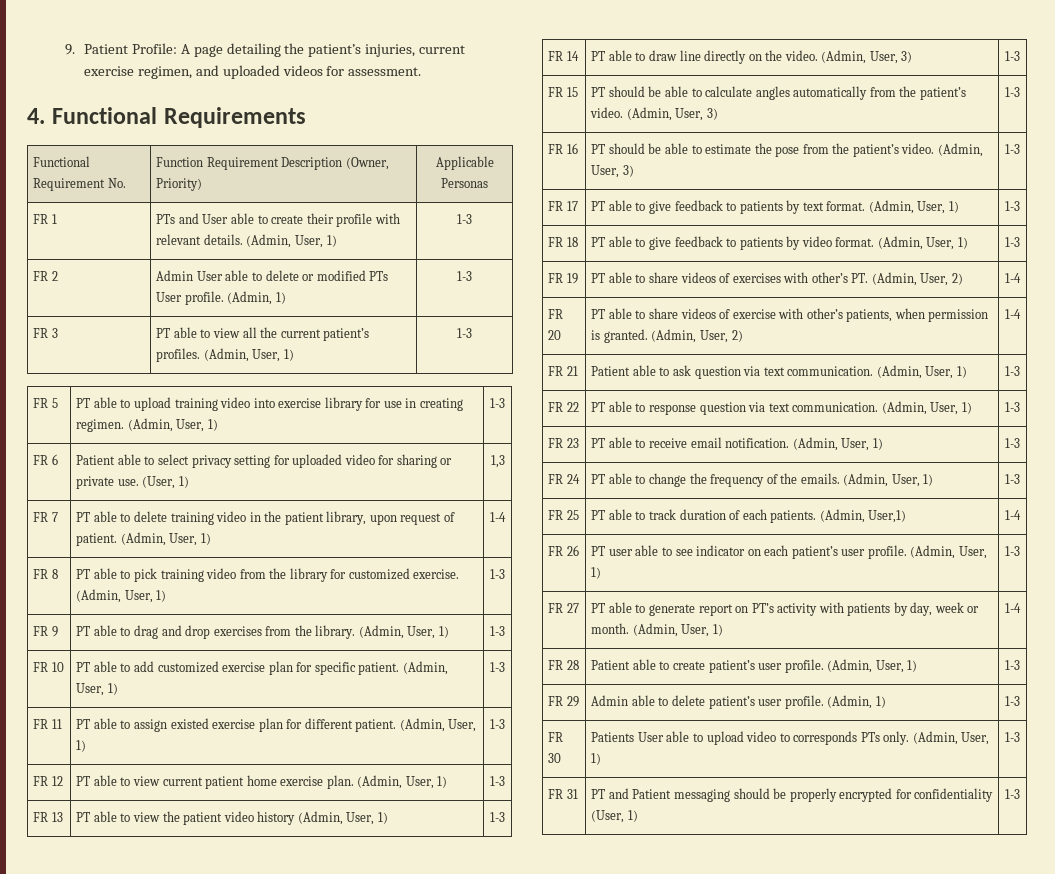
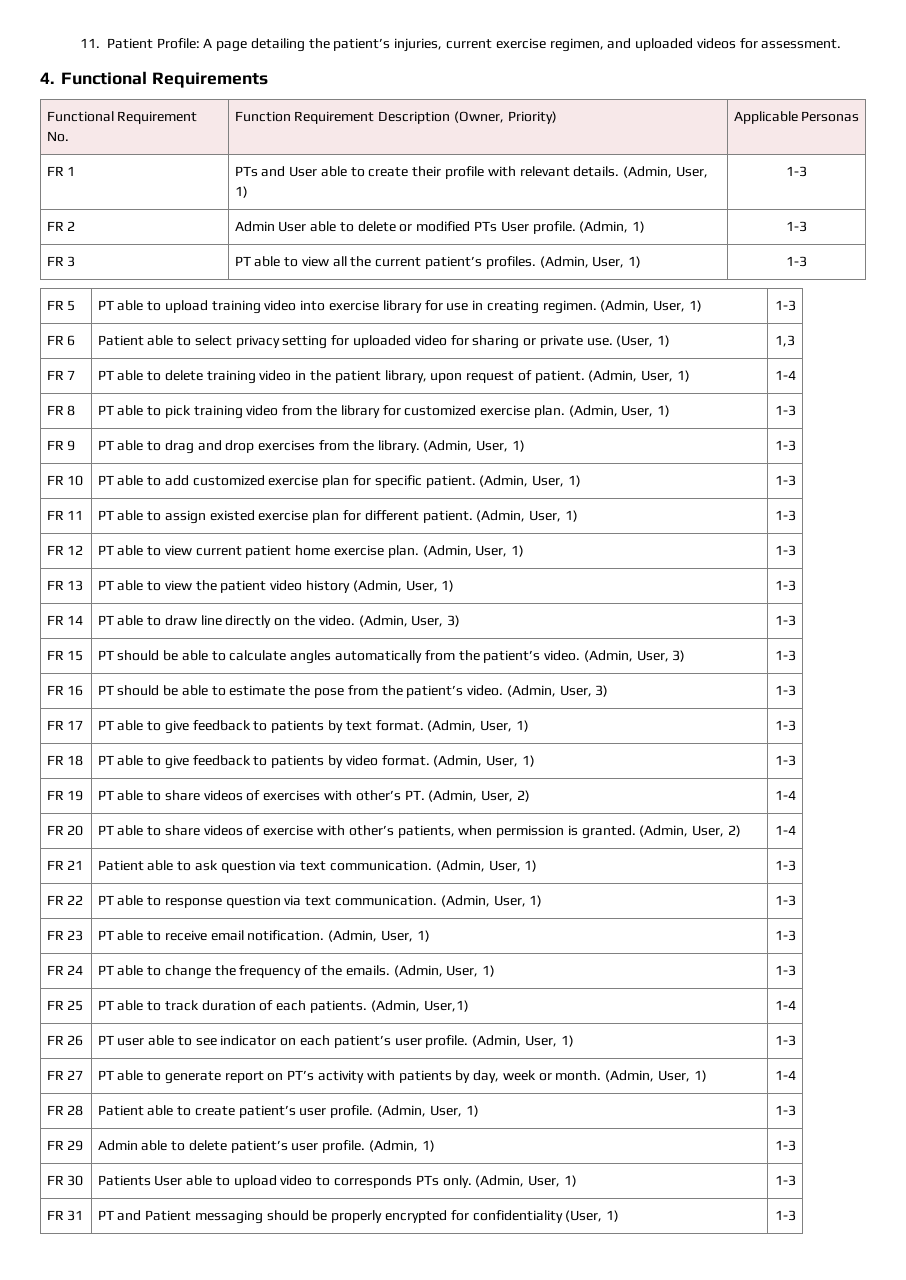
- 9. Patient Profile: A page detailing the patient’s injuries, current exercise regimen, and uploaded videos for assessment.
+ 11. Patient Profile: A page detailing the patient’s injuries, current exercise regimen, and uploaded videos for assessment.
- FR 8 | PT able to pick training video from the library for customized exercise. (Admin, User, 1) | 1-3
+ FR 8 | PT able to pick training video from the library for customized exercise plan. (Admin, User, 1) | 1-3

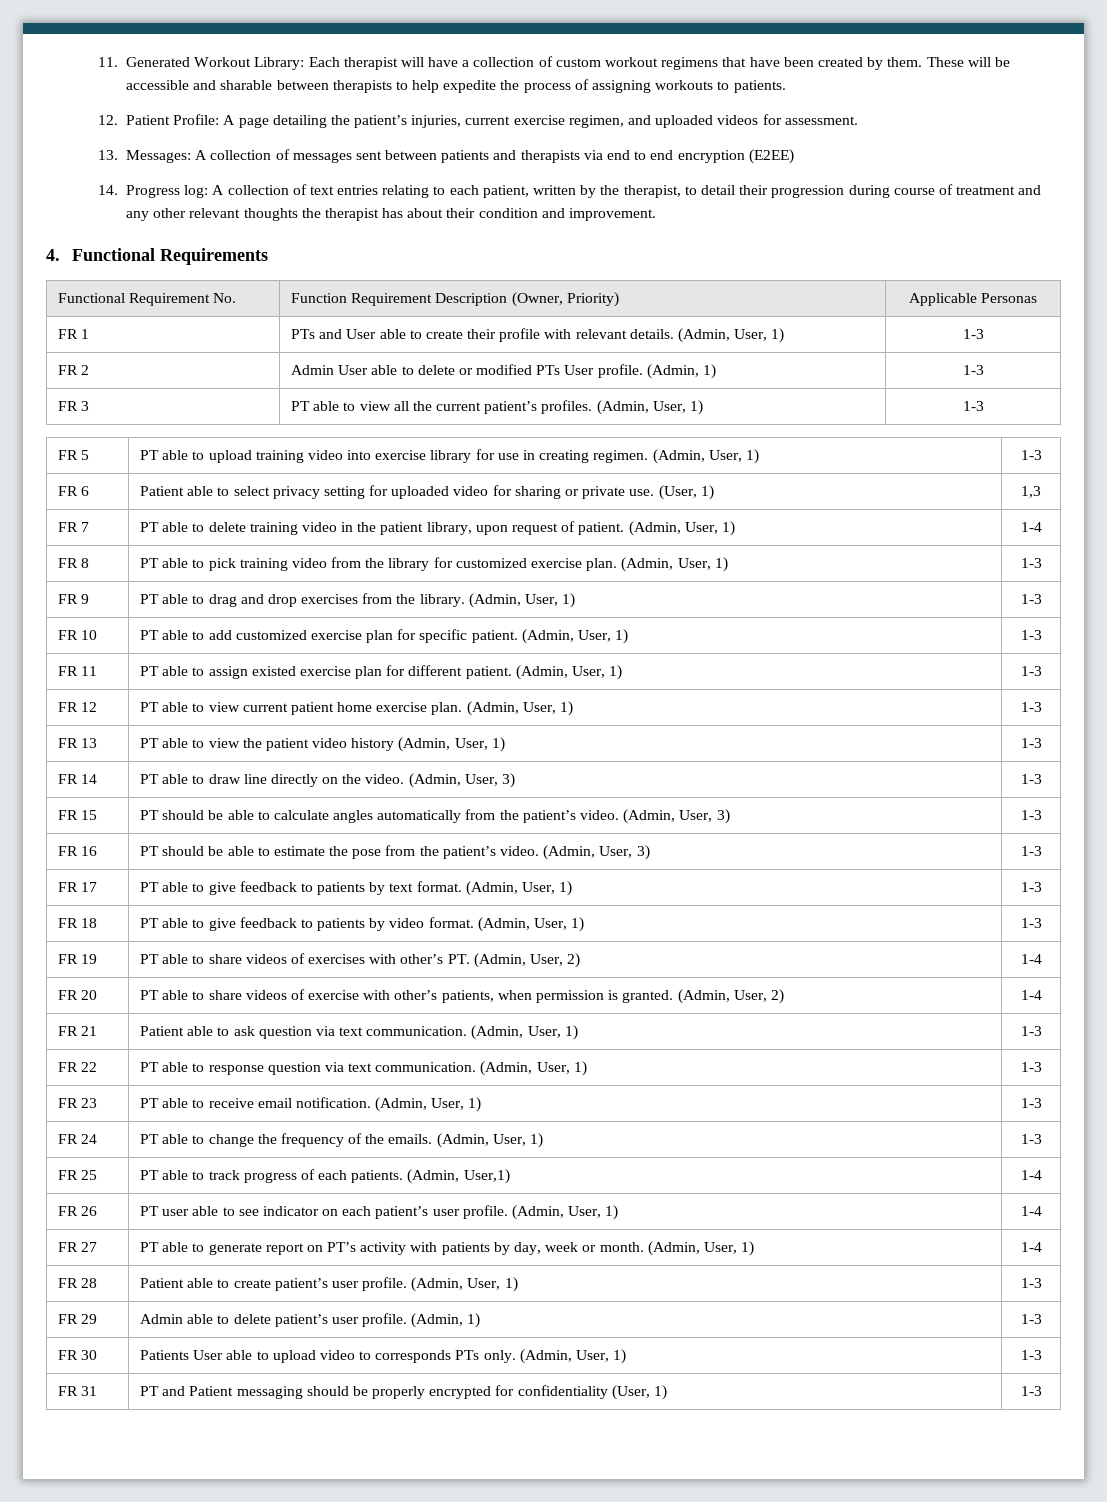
- 11. Patient Profile: A page detailing the patient’s injuries, current exercise regimen, and uploaded videos for assessment.
+ 11. Generated Workout Library: Each therapist will have a collection of custom workout regimens that have been created by them. These will be accessible and sharable between therapists to help expedite the process of assigning workouts to patients.
+ 12. Patient Profile: A page detailing the patient’s injuries, current exercise regimen, and uploaded videos for assessment.
+ 13. Messages: A collection of messages sent between patients and therapists via end to end encryption (E2EE)
+ 14. Progress log: A collection of text entries relating to each patient, written by the therapist, to detail their progression during course of treatment and any other relevant thoughts the therapist has about their condition and improvement.
- FR 25 | PT able to track duration of each patients. (Admin, User,1) | 1-4
+ FR 25 | PT able to track progress of each patients. (Admin, User,1) | 1-4
- FR 26 | PT user able to see indicator on each patient’s user profile. (Admin, User, 1) | 1-3
+ FR 26 | PT user able to see indicator on each patient’s user profile. (Admin, User, 1) | 1-4

